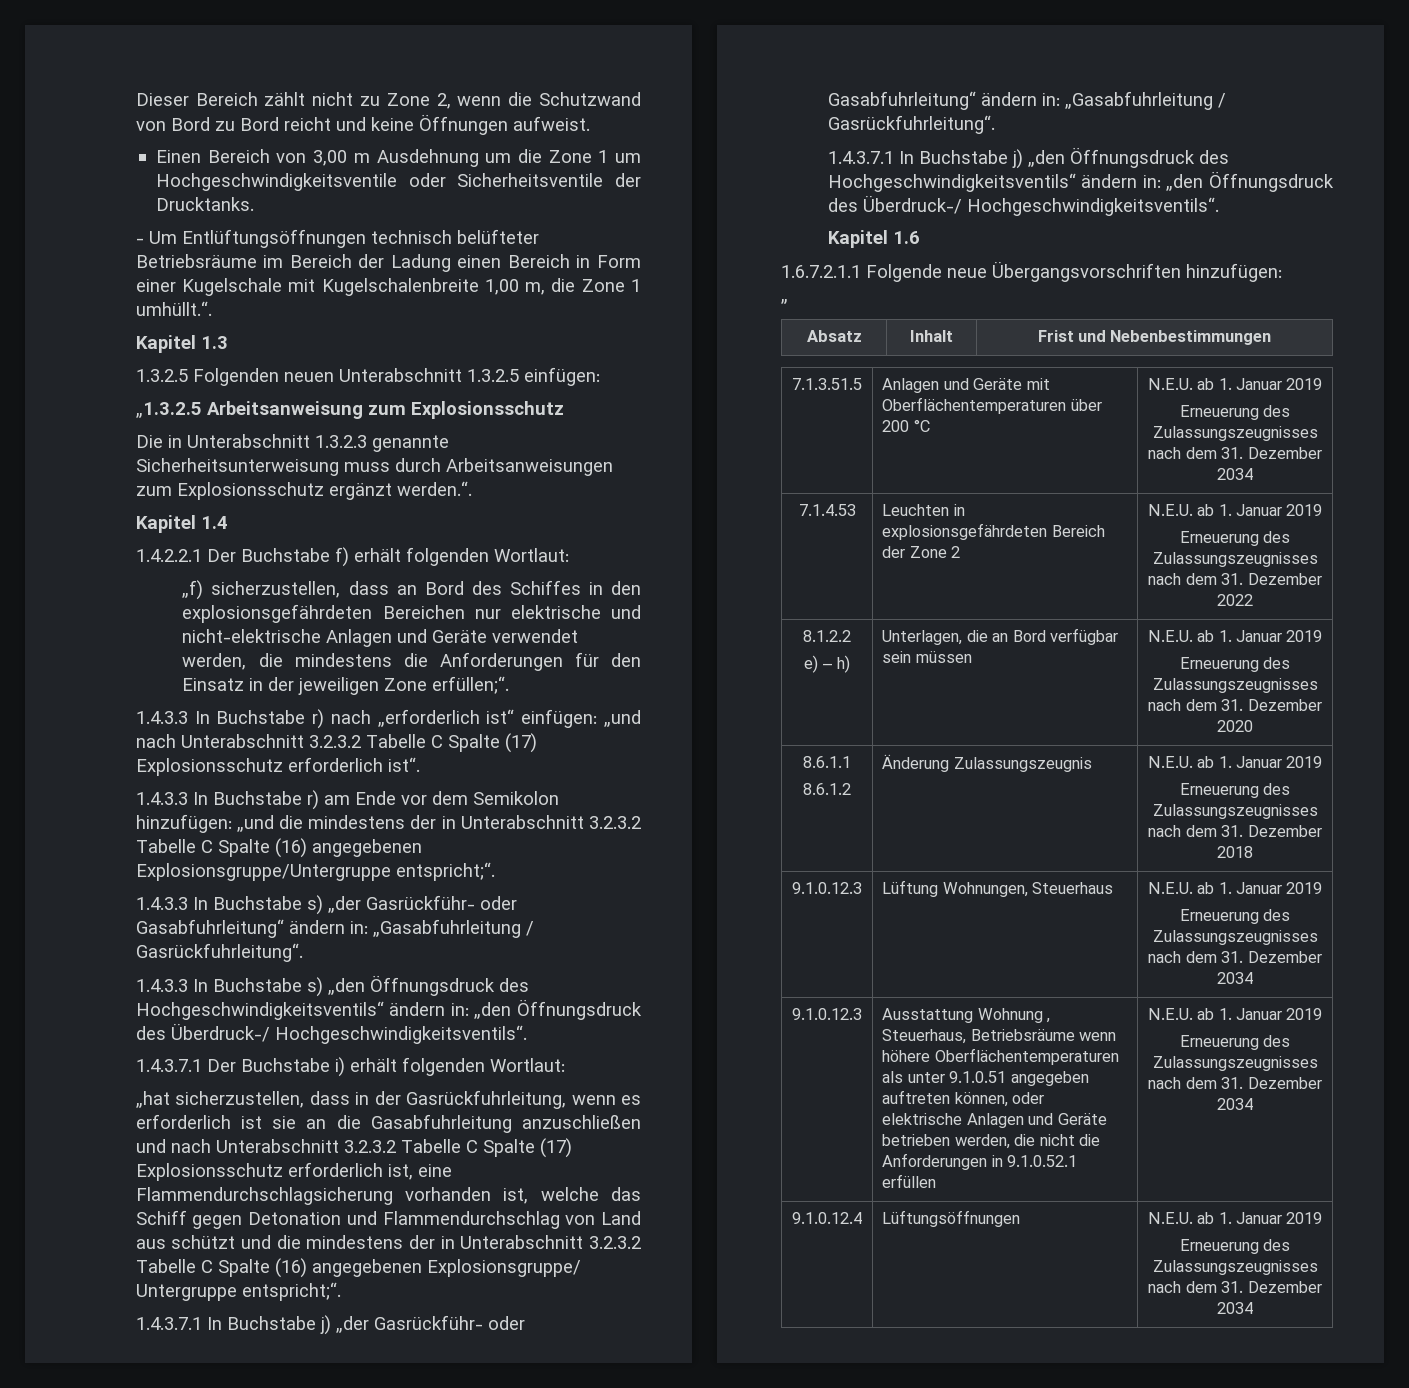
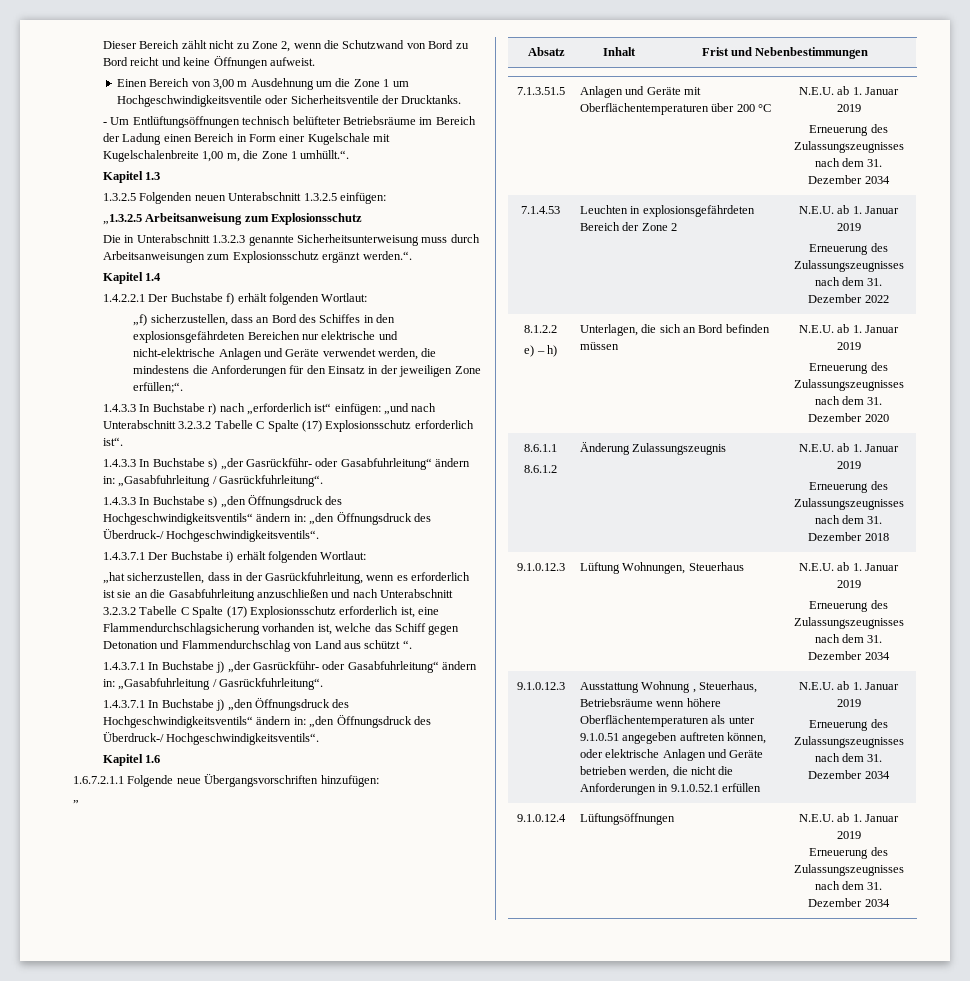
- 1.4.3.3 In Buchstabe r) am Ende vor dem Semikolon hinzufügen: „und die mindestens der in Unterabschnitt 3.2.3.2 Tabelle C Spalte (16) angegebenen Explosionsgruppe/Untergruppe entspricht;“.
- „hat sicherzustellen, dass in der Gasrückfuhrleitung, wenn es erforderlich ist sie an die Gasabfuhrleitung anzuschließen und nach Unterabschnitt 3.2.3.2 Tabelle C Spalte (17) Explosionsschutz erforderlich ist, eine Flammendurchschlagsicherung vorhanden ist, welche das Schiff gegen Detonation und Flammendurchschlag von Land aus schützt und die mindestens der in Unterabschnitt 3.2.3.2 Tabelle C Spalte (16) angegebenen Explosionsgruppe/ Untergruppe entspricht;“.
+ „hat sicherzustellen, dass in der Gasrückfuhrleitung, wenn es erforderlich ist sie an die Gasabfuhrleitung anzuschließen und nach Unterabschnitt 3.2.3.2 Tabelle C Spalte (17) Explosionsschutz erforderlich ist, eine Flammendurchschlagsicherung vorhanden ist, welche das Schiff gegen Detonation und Flammendurchschlag von Land aus schützt “.
  8.1.2.2
- e) – h) | Unterlagen, die an Bord verfügbar sein müssen | N.E.U. ab 1. Januar 2019
+ e) – h) | Unterlagen, die sich an Bord befinden müssen | N.E.U. ab 1. Januar 2019

